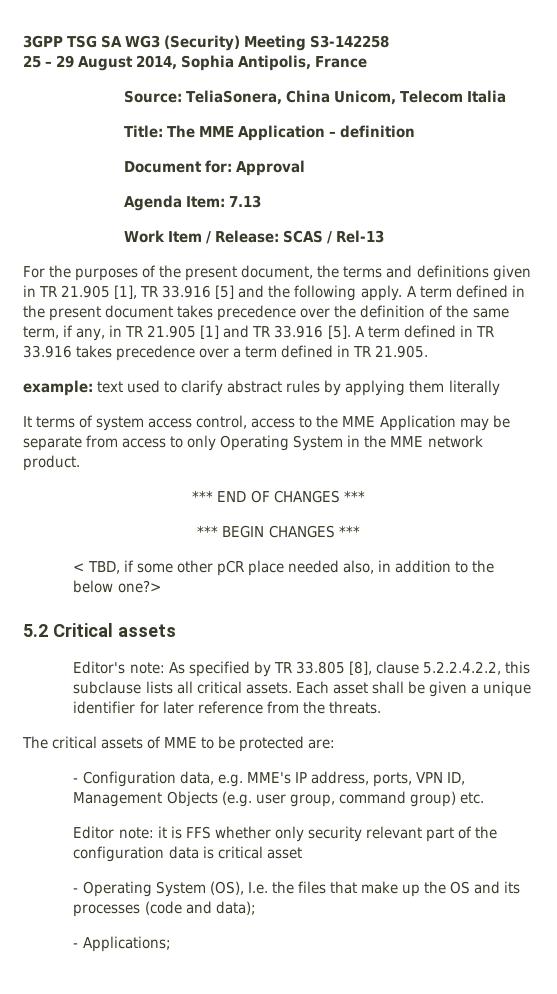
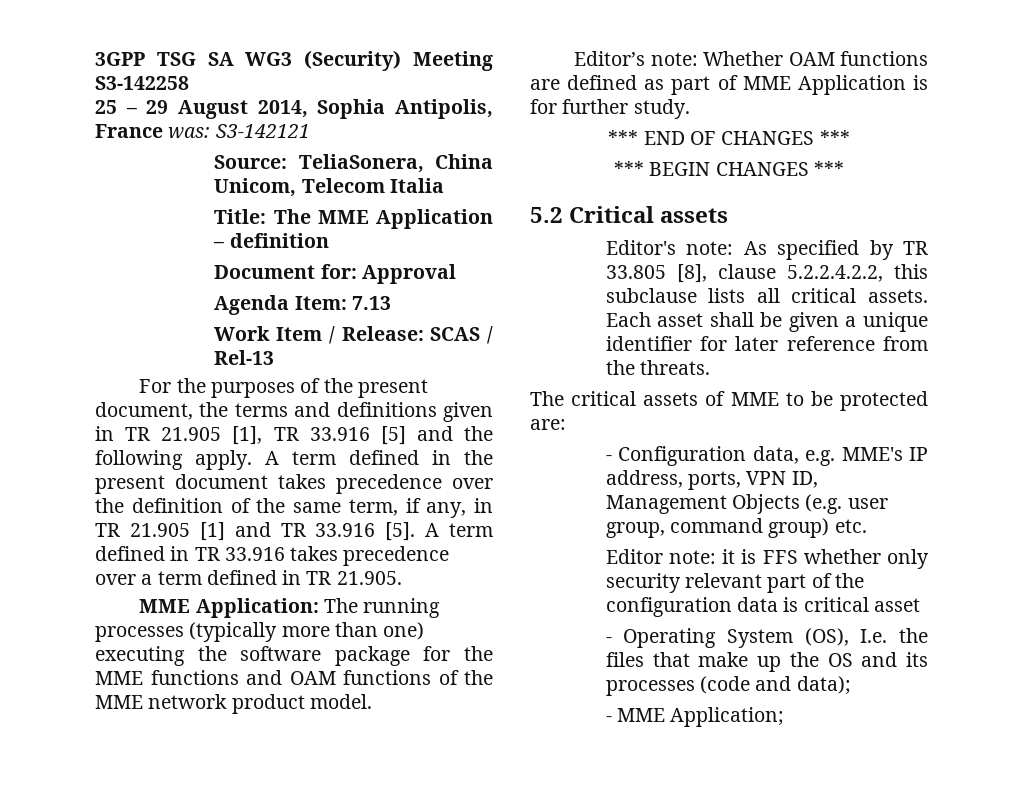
- 25 – 29 August 2014, Sophia Antipolis, France
+ 25 – 29 August 2014, Sophia Antipolis, France was: S3-142121
- example: text used to clarify abstract rules by applying them literally
- It terms of system access control, access to the MME Application may be separate from access to only Operating System in the MME network product.
+ MME Application: The running processes (typically more than one) executing the software package for the MME functions and OAM functions of the MME network product model.
+ Editor’s note: Whether OAM functions are defined as part of MME Application is for further study.
- < TBD, if some other pCR place needed also, in addition to the below one?>
- - Applications;
+ - MME Application;

